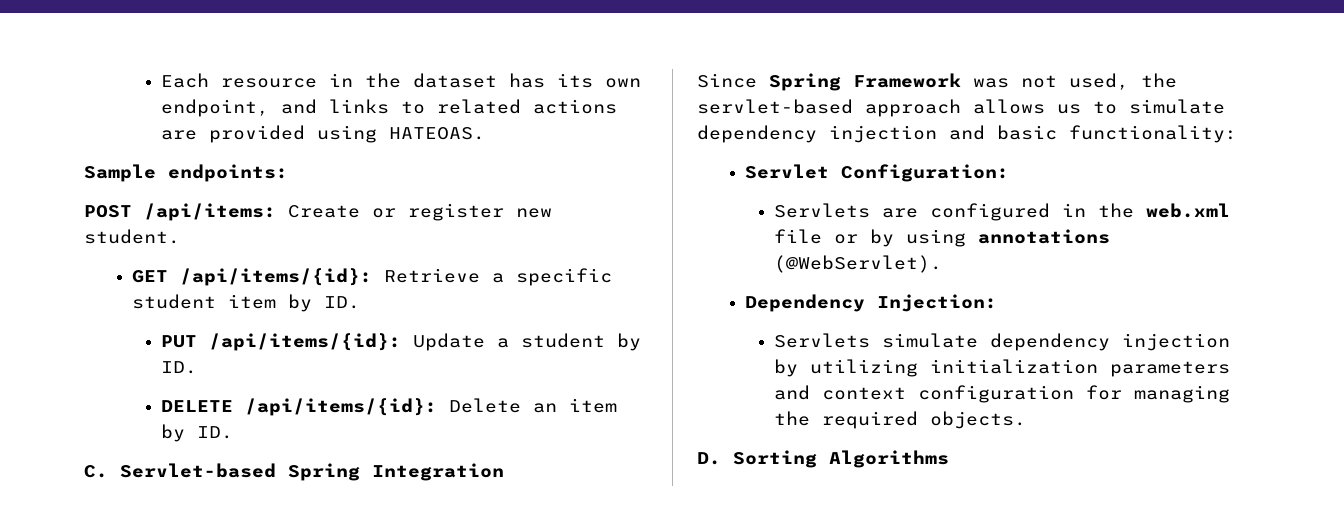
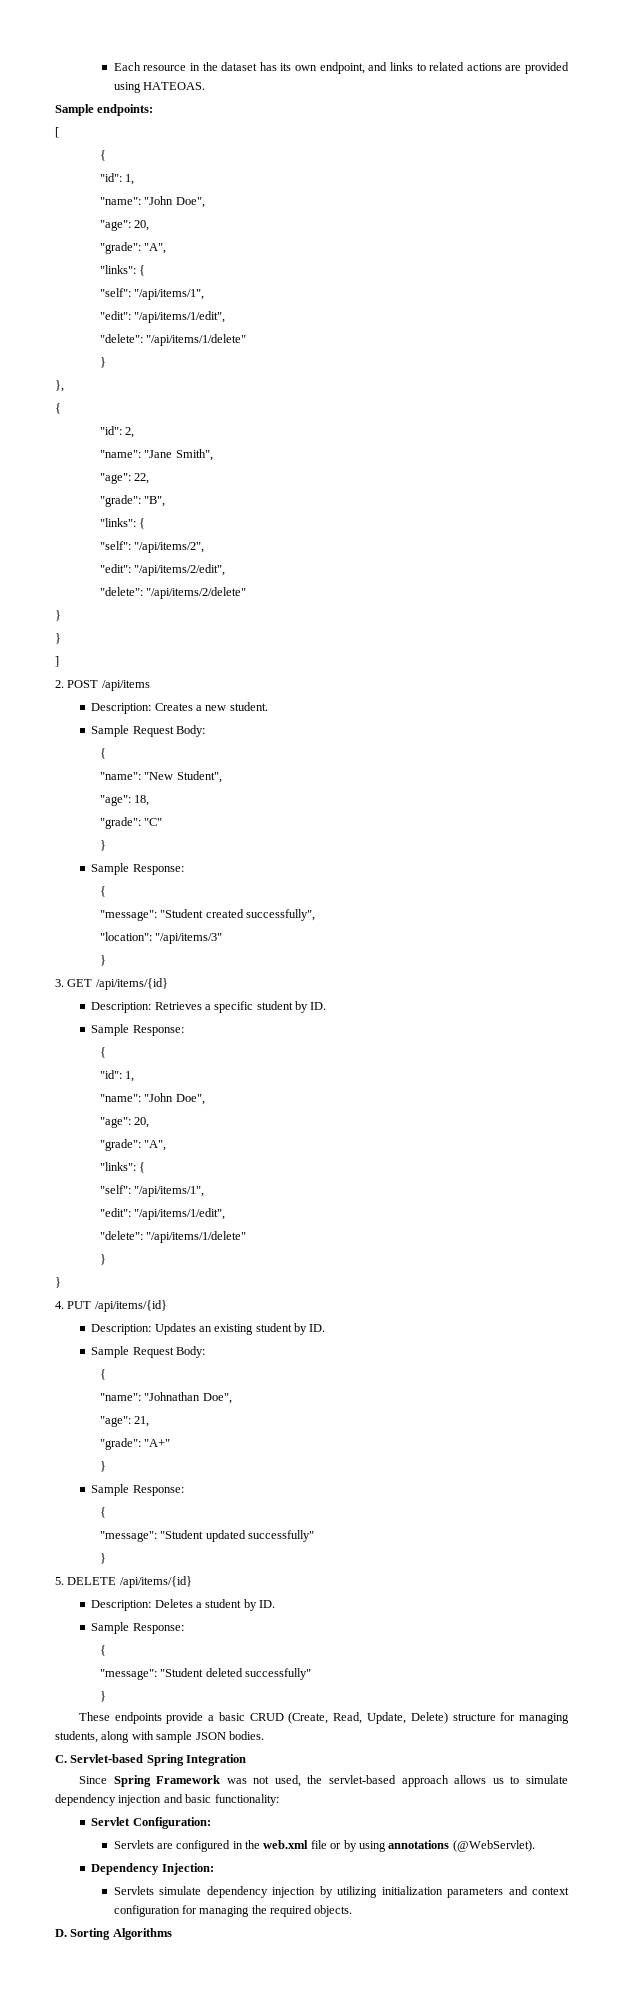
- POST /api/items: Create or register new student.
- GET /api/items/{id}: Retrieve a specific student item by ID.
- PUT /api/items/{id}: Update a student by ID.
- DELETE /api/items/{id}: Delete an item by ID.
+ [
+ {
+ "id": 1,
+ "name": "John Doe",
+ "age": 20,
+ "grade": "A",
+ "links": {
+ "self": "/api/items/1",
+ "edit": "/api/items/1/edit",
+ "delete": "/api/items/1/delete"
+ }
+ },
+ {
+ "id": 2,
+ "name": "Jane Smith",
+ "age": 22,
+ "grade": "B",
+ "links": {
+ "self": "/api/items/2",
+ "edit": "/api/items/2/edit",
+ "delete": "/api/items/2/delete"
+ }
+ }
+ ]
+ 2. POST /api/items
+ Description: Creates a new student.
+ Sample Request Body:
+ {
+ "name": "New Student",
+ "age": 18,
+ "grade": "C"
+ }
+ Sample Response:
+ {
+ "message": "Student created successfully",
+ "location": "/api/items/3"
+ }
+ 3. GET /api/items/{id}
+ Description: Retrieves a specific student by ID.
+ Sample Response:
+ {
+ "id": 1,
+ "name": "John Doe",
+ "age": 20,
+ "grade": "A",
+ "links": {
+ "self": "/api/items/1",
+ "edit": "/api/items/1/edit",
+ "delete": "/api/items/1/delete"
+ }
+ }
+ 4. PUT /api/items/{id}
+ Description: Updates an existing student by ID.
+ Sample Request Body:
+ {
+ "name": "Johnathan Doe",
+ "age": 21,
+ "grade": "A+"
+ }
+ Sample Response:
+ {
+ "message": "Student updated successfully"
+ }
+ 5. DELETE /api/items/{id}
+ Description: Deletes a student by ID.
+ Sample Response:
+ {
+ "message": "Student deleted successfully"
+ }
+ These endpoints provide a basic CRUD (Create, Read, Update, Delete) structure for managing students, along with sample JSON bodies.

